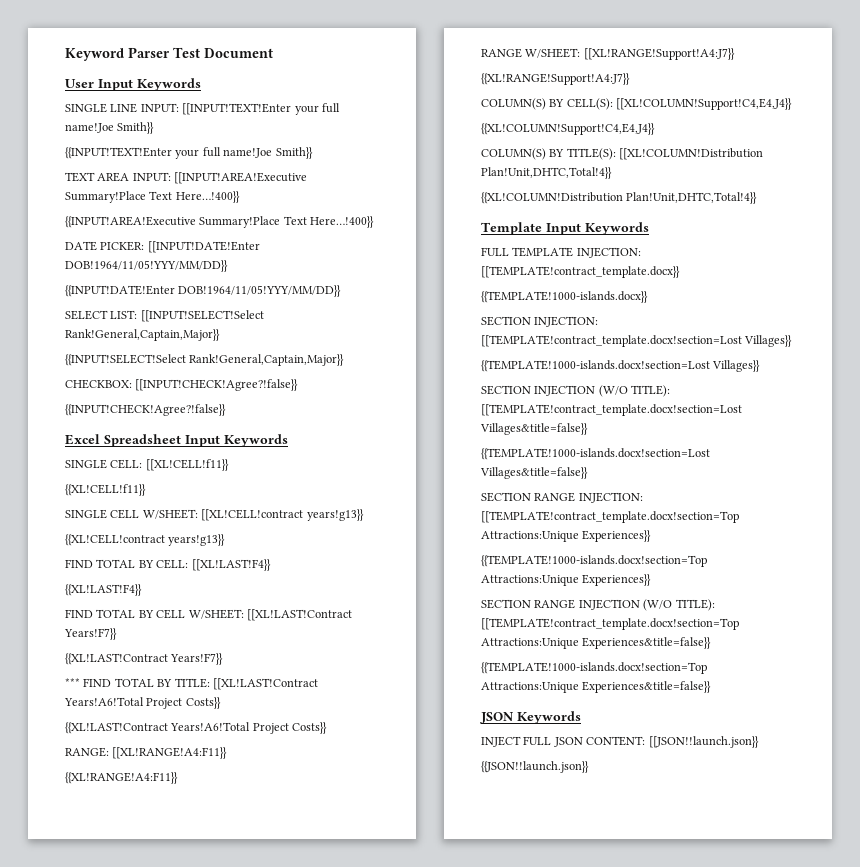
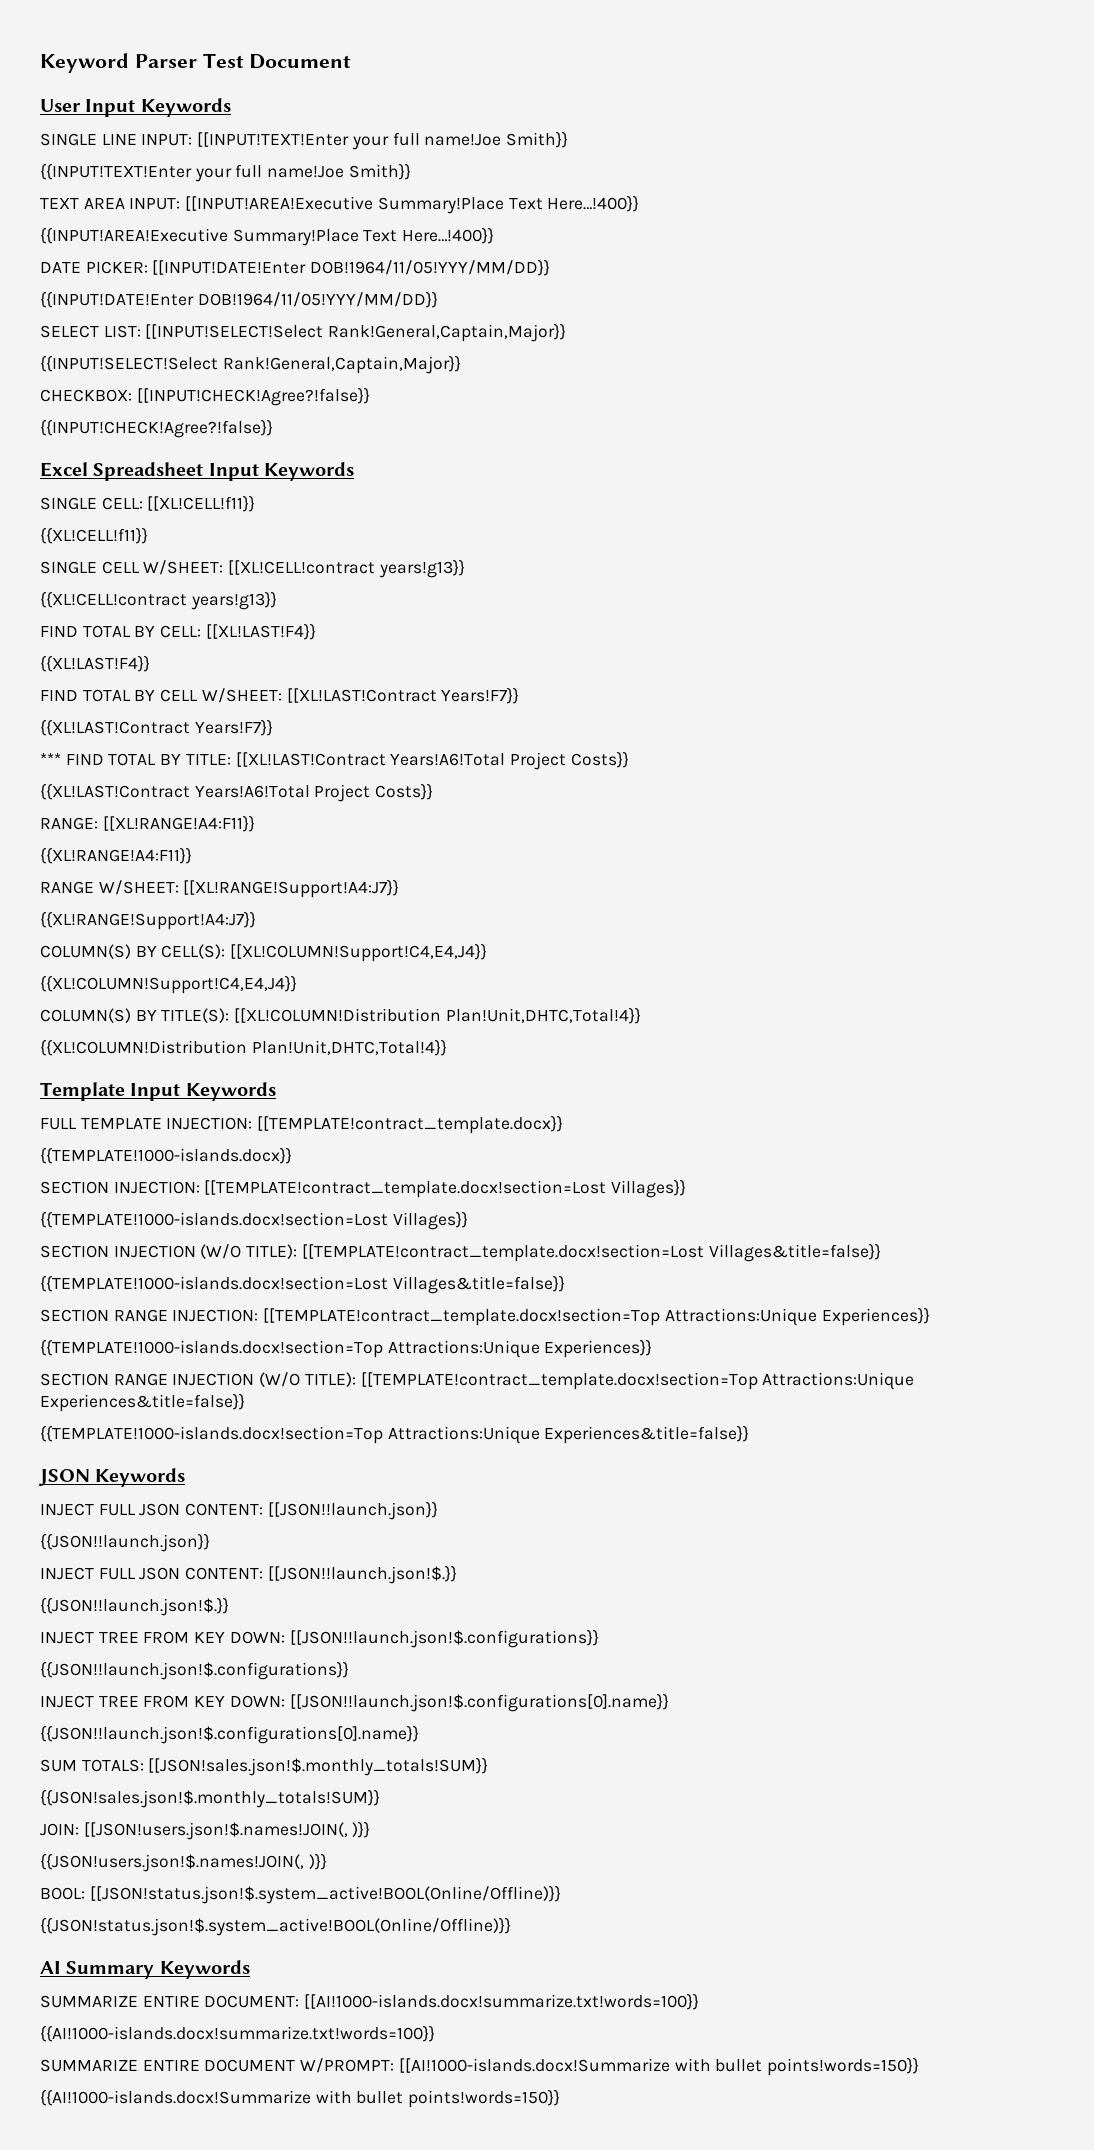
+ INJECT FULL JSON CONTENT: [[JSON!!launch.json!$.}}
+ {{JSON!!launch.json!$.}}
+ INJECT TREE FROM KEY DOWN: [[JSON!!launch.json!$.configurations}}
+ {{JSON!!launch.json!$.configurations}}
+ INJECT TREE FROM KEY DOWN: [[JSON!!launch.json!$.configurations[0].name}}
+ {{JSON!!launch.json!$.configurations[0].name}}
+ SUM TOTALS: [[JSON!sales.json!$.monthly_totals!SUM}}
+ {{JSON!sales.json!$.monthly_totals!SUM}}
+ JOIN: [[JSON!users.json!$.names!JOIN(, )}}
+ {{JSON!users.json!$.names!JOIN(, )}}
+ BOOL: [[JSON!status.json!$.system_active!BOOL(Online/Offline)}}
+ {{JSON!status.json!$.system_active!BOOL(Online/Offline)}}
+ AI Summary Keywords
+ SUMMARIZE ENTIRE DOCUMENT: [[AI!1000-islands.docx!summarize.txt!words=100}}
+ {{AI!1000-islands.docx!summarize.txt!words=100}}
+ SUMMARIZE ENTIRE DOCUMENT W/PROMPT: [[AI!1000-islands.docx!Summarize with bullet points!words=150}}
+ {{AI!1000-islands.docx!Summarize with bullet points!words=150}}

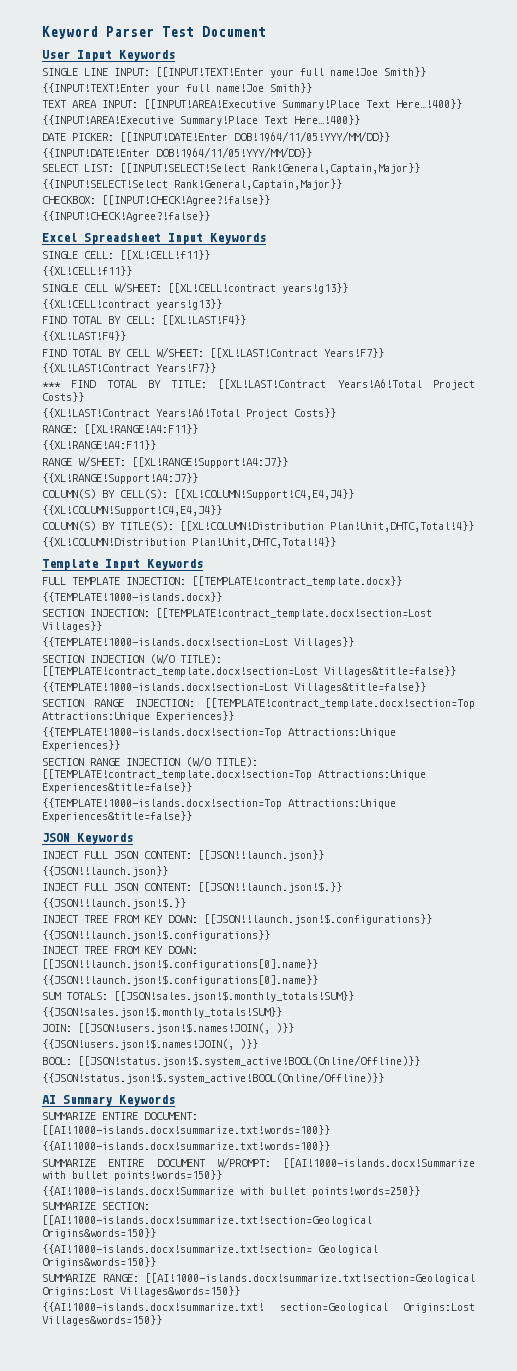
- {{AI!1000-islands.docx!Summarize with bullet points!words=150}}
+ {{AI!1000-islands.docx!Summarize with bullet points!words=250}}
+ SUMMARIZE SECTION: [[AI!1000-islands.docx!summarize.txt!section=Geological Origins&words=150}}
+ {{AI!1000-islands.docx!summarize.txt!section= Geological Origins&words=150}}
+ SUMMARIZE RANGE: [[AI!1000-islands.docx!summarize.txt!section=Geological Origins:Lost Villages&words=150}}
+ {{AI!1000-islands.docx!summarize.txt! section=Geological Origins:Lost Villages&words=150}}

